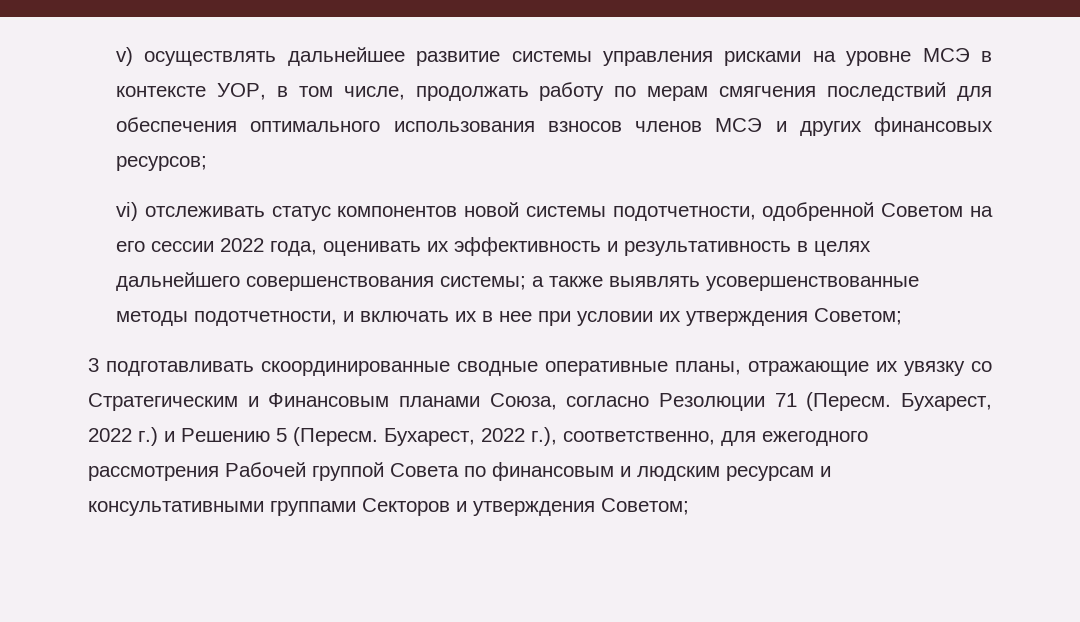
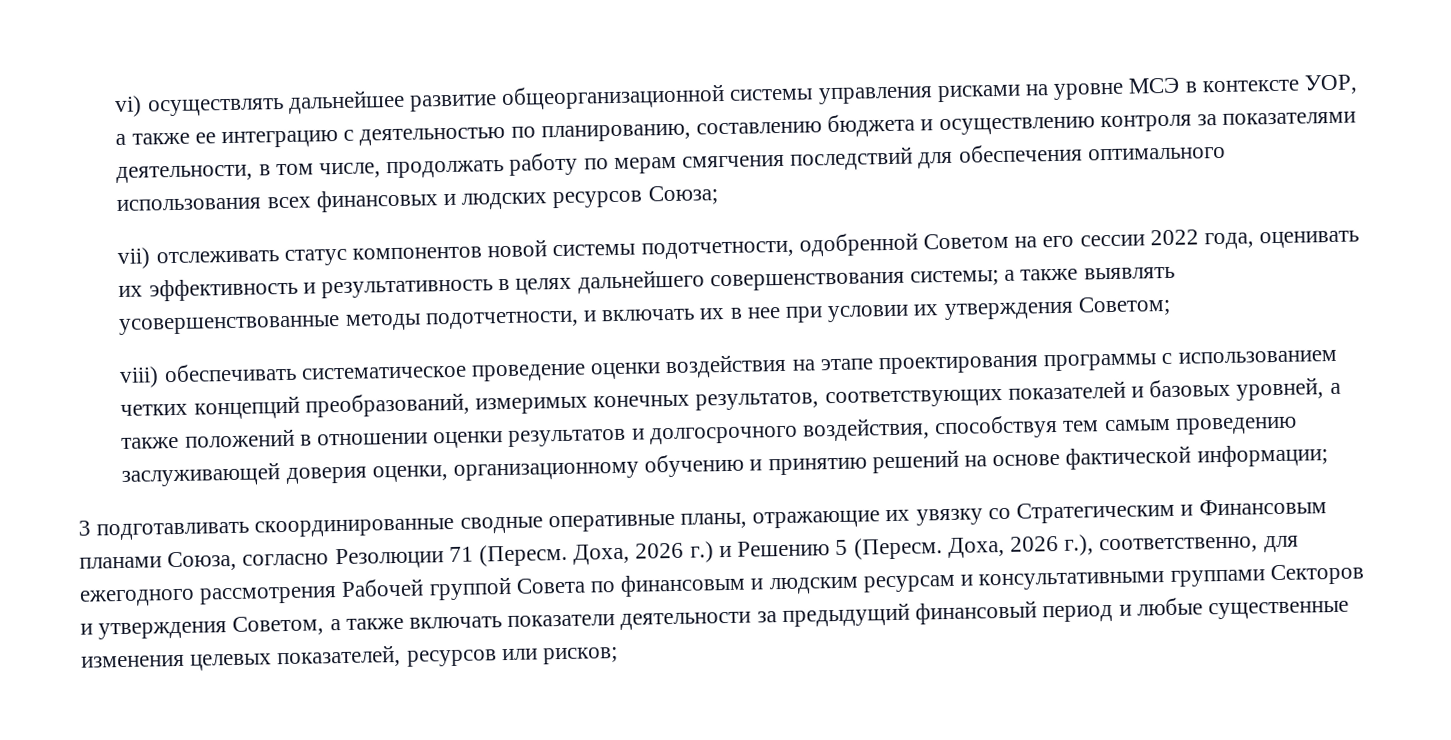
- v) осуществлять дальнейшее развитие системы управления рисками на уровне МСЭ в контексте УОР, в том числе, продолжать работу по мерам смягчения последствий для обеспечения оптимального использования взносов членов МСЭ и других финансовых ресурсов;
- vi) отслеживать статус компонентов новой системы подотчетности, одобренной Советом на его сессии 2022 года, оценивать их эффективность и результативность в целях дальнейшего совершенствования системы;
+ vi) осуществлять дальнейшее развитие общеорганизационной системы управления рисками на уровне МСЭ в контексте УОР, а также ее интеграцию с деятельностью по планированию, составлению бюджета и осуществлению контроля за показателями деятельности, в том числе, продолжать работу по мерам смягчения последствий для обеспечения оптимального использования всех финансовых и людских ресурсов Союза;
+ vii) отслеживать статус компонентов новой системы подотчетности, одобренной Советом на его сессии 2022 года, оценивать их эффективность и результативность в целях дальнейшего совершенствования системы;
+ viii) обеспечивать систематическое проведение оценки воздействия на этапе проектирования программы с использованием четких концепций преобразований, измеримых конечных результатов, соответствующих показателей и базовых уровней, а также положений в отношении оценки результатов и долгосрочного воздействия, способствуя тем самым проведению заслуживающей доверия оценки, организационному обучению и принятию решений на основе фактической информации;
- Бухарест, 2022 г.) и Решению 5 (Пересм.
+ Доха, 2026 г.) и Решению 5 (Пересм.
- Бухарест, 2022 г.), соответственно, для ежегодного рассмотрения Рабочей группой Совета по финансовым и людским ресурсам и консультативными группами Секторов и утверждения Советом;
+ Доха, 2026 г.), соответственно, для ежегодного рассмотрения Рабочей группой Совета по финансовым и людским ресурсам и консультативными группами Секторов и утверждения Советом, а также включать показатели деятельности за предыдущий финансовый период и любые существенные изменения целевых показателей, ресурсов или рисков;

